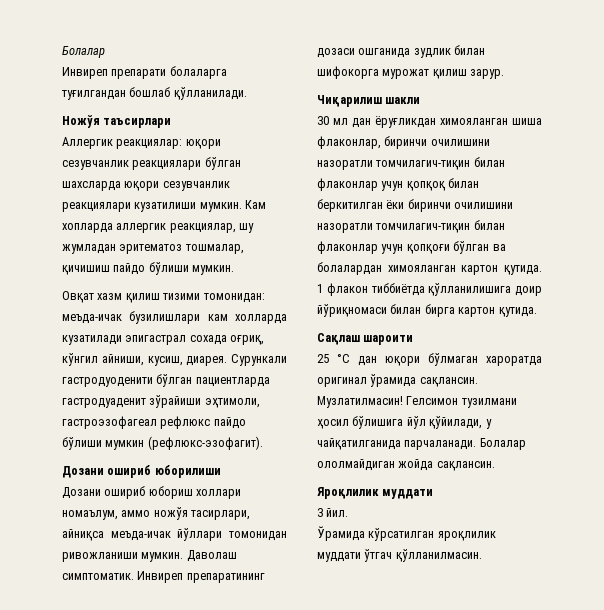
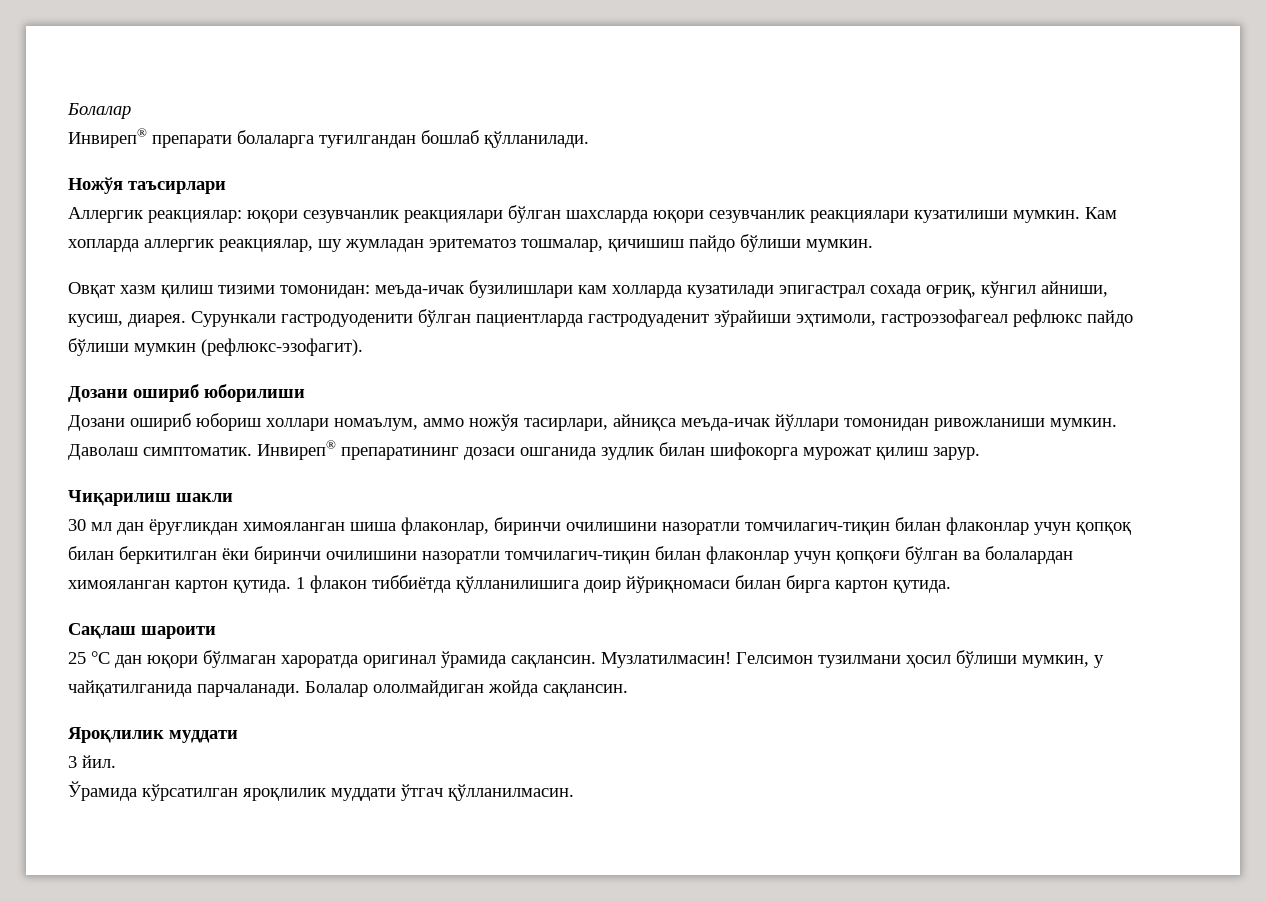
- Инвиреп препарати болаларга туғилгандан бошлаб қўлланилади.
+ Инвиреп® препарати болаларга туғилгандан бошлаб қўлланилади.
- Инвиреп препаратининг дозаси ошганида зудлик билан шифокорга мурожат қилиш зарур.
+ Инвиреп® препаратининг дозаси ошганида зудлик билан шифокорга мурожат қилиш зарур.
- Гелсимон тузилмани ҳосил бўлишига йўл қўйилади, у чайқатилганида парчаланади.
+ Гелсимон тузилмани ҳосил бўлиши мумкин, у чайқатилганида парчаланади.

